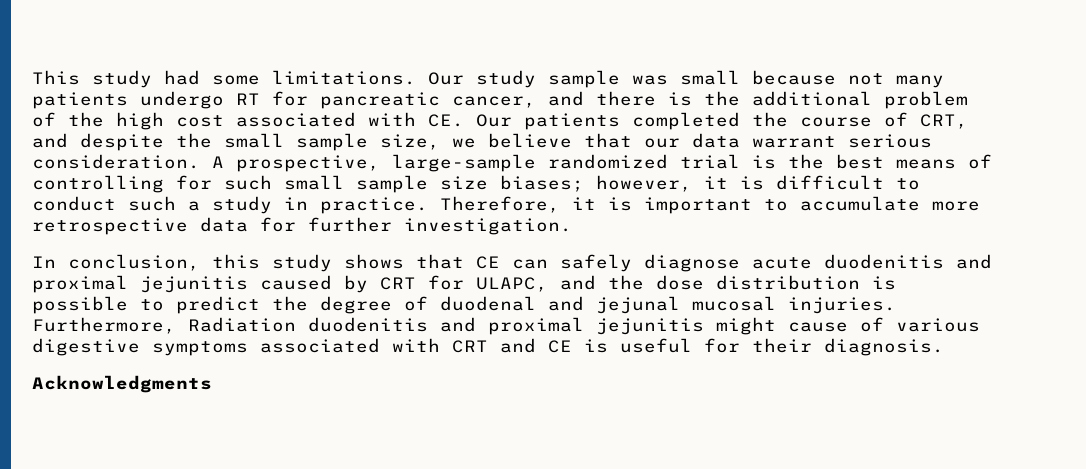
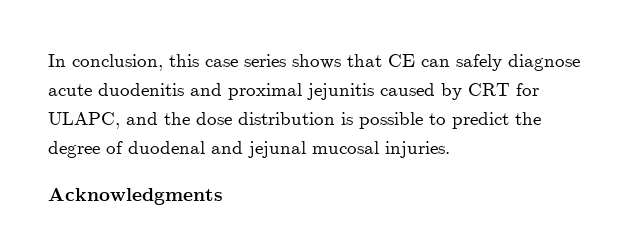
- This study had some limitations. Our study sample was small because not many patients undergo RT for pancreatic cancer, and there is the additional problem of the high cost associated with CE. Our patients completed the course of CRT, and despite the small sample size, we believe that our data warrant serious consideration. A prospective, large-sample randomized trial is the best means of controlling for such small sample size biases; however, it is difficult to conduct such a study in practice. Therefore, it is important to accumulate more retrospective data for further investigation.
- In conclusion, this study shows that CE can safely diagnose acute duodenitis and proximal jejunitis caused by CRT for ULAPC, and the dose distribution is possible to predict the degree of duodenal and jejunal mucosal injuries. Furthermore, Radiation duodenitis and proximal jejunitis might cause of various digestive symptoms associated with CRT and CE is useful for their diagnosis.
+ In conclusion, this case series shows that CE can safely diagnose acute duodenitis and proximal jejunitis caused by CRT for ULAPC, and the dose distribution is possible to predict the degree of duodenal and jejunal mucosal injuries.

